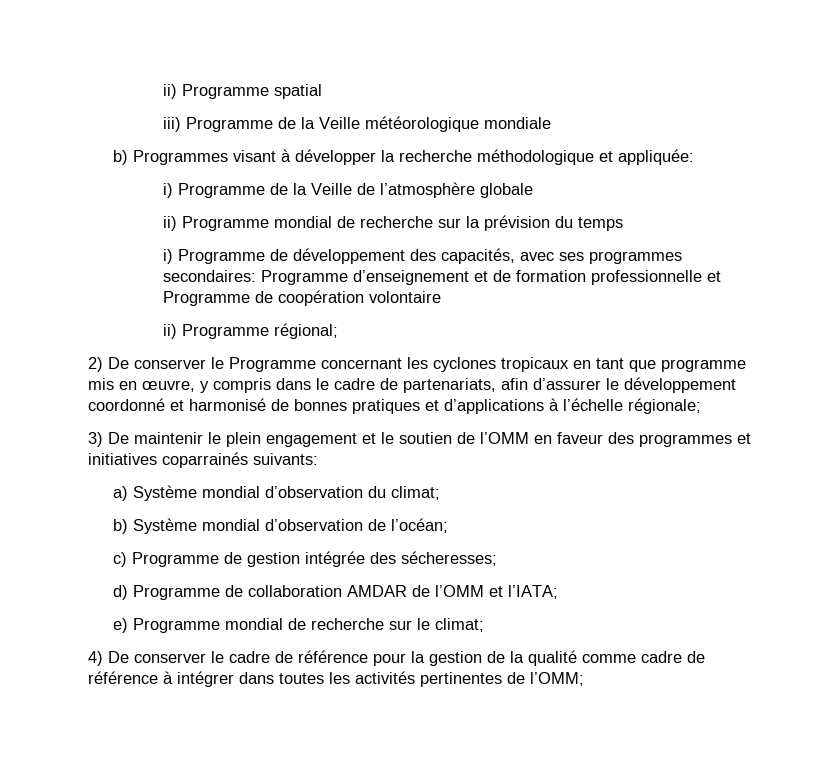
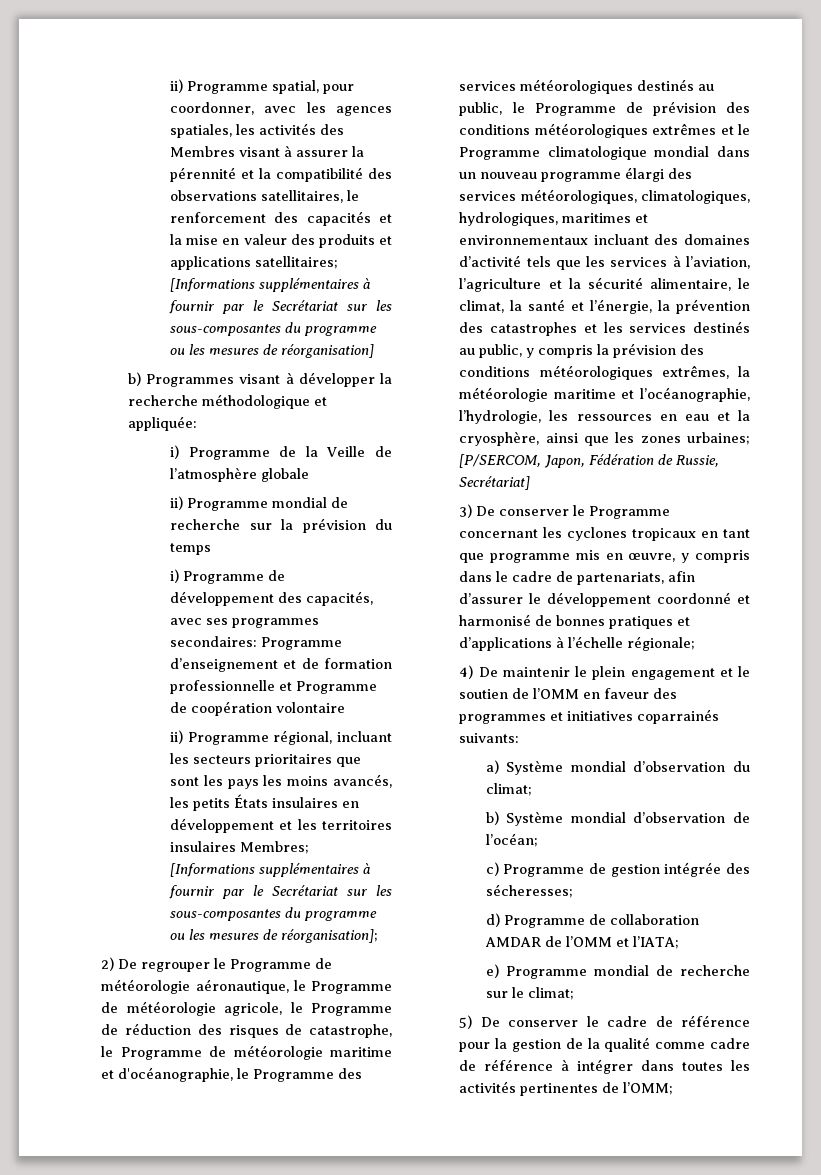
- ii) Programme spatial
- iii) Programme de la Veille météorologique mondiale
+ ii) Programme spatial, pour coordonner, avec les agences spatiales, les activités des Membres visant à assurer la pérennité et la compatibilité des observations satellitaires, le renforcement des capacités et la mise en valeur des produits et applications satellitaires; [Informations supplémentaires à fournir par le Secrétariat sur les sous-composantes du programme ou les mesures de réorganisation]
- ii) Programme régional;
- 2) De conserver le Programme concernant les cyclones tropicaux en tant que programme mis en œuvre, y compris dans le cadre de partenariats, afin d’assurer le développement coordonné et harmonisé de bonnes pratiques et d’applications à l’échelle régionale;
+ ii) Programme régional, incluant les secteurs prioritaires que sont les pays les moins avancés, les petits États insulaires en développement et les territoires insulaires Membres; [Informations supplémentaires à fournir par le Secrétariat sur les sous-composantes du programme ou les mesures de réorganisation];
+ 2) De regrouper le Programme de météorologie aéronautique, le Programme de météorologie agricole, le Programme de réduction des risques de catastrophe, le Programme de météorologie maritime et d'océanographie, le Programme des services météorologiques destinés au public, le Programme de prévision des conditions météorologiques extrêmes et le Programme climatologique mondial dans un nouveau programme élargi des services météorologiques, climatologiques, hydrologiques, maritimes et environnementaux incluant des domaines d’activité tels que les services à l’aviation, l’agriculture et la sécurité alimentaire, le climat, la santé et l’énergie, la prévention des catastrophes et les services destinés au public, y compris la prévision des conditions météorologiques extrêmes, la météorologie maritime et l’océanographie, l’hydrologie, les ressources en eau et la cryosphère, ainsi que les zones urbaines; [P/SERCOM, Japon, Fédération de Russie, Secrétariat]
+ 3) De conserver le Programme concernant les cyclones tropicaux en tant que programme mis en œuvre, y compris dans le cadre de partenariats, afin d’assurer le développement coordonné et harmonisé de bonnes pratiques et d’applications à l’échelle régionale;
- 3) De maintenir le plein engagement et le soutien de l’OMM en faveur des programmes et initiatives coparrainés suivants:
+ 4) De maintenir le plein engagement et le soutien de l’OMM en faveur des programmes et initiatives coparrainés suivants:
- 4) De conserver le cadre de référence pour la gestion de la qualité comme cadre de référence à intégrer dans toutes les activités pertinentes de l’OMM;
+ 5) De conserver le cadre de référence pour la gestion de la qualité comme cadre de référence à intégrer dans toutes les activités pertinentes de l’OMM;

